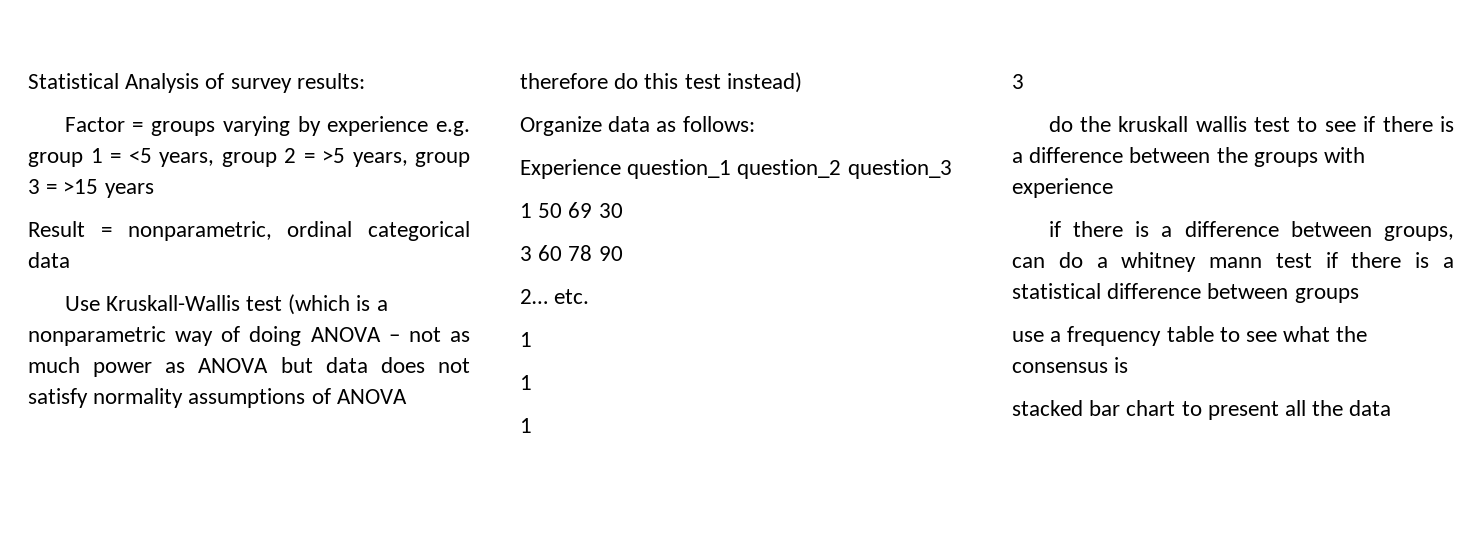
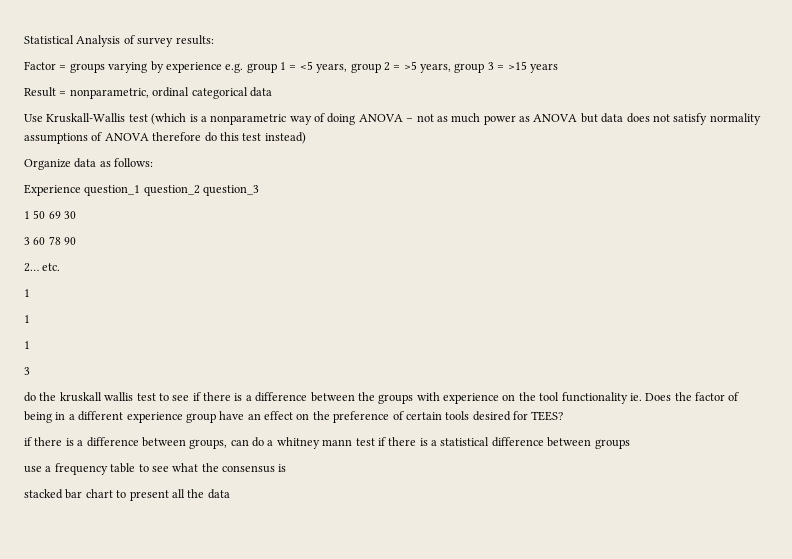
- do the kruskall wallis test to see if there is a difference between the groups with experience
+ do the kruskall wallis test to see if there is a difference between the groups with experience on the tool functionality ie. Does the factor of being in a different experience group have an effect on the preference of certain tools desired for TEES?

